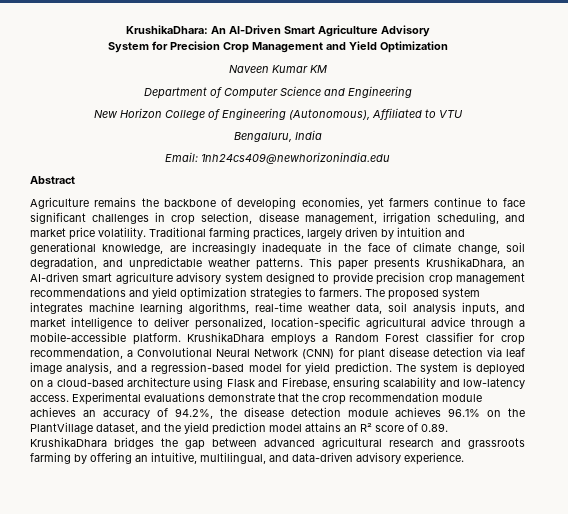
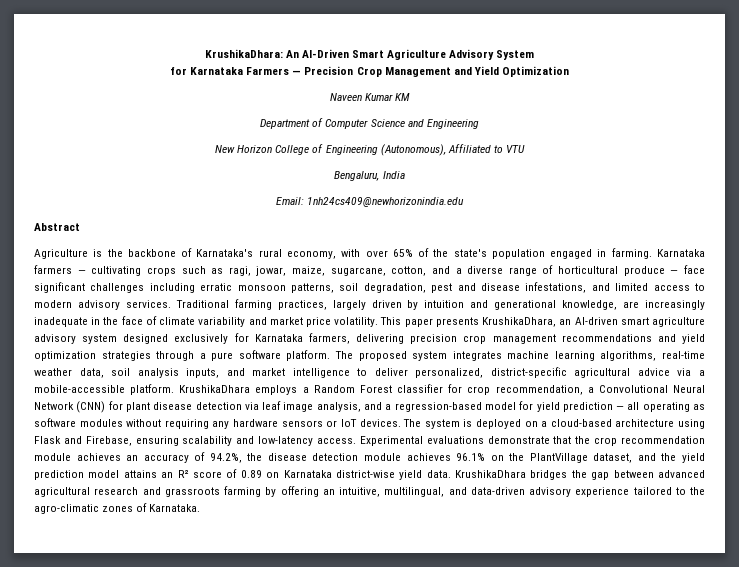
- KrushikaDhara: An AI-Driven Smart Agriculture Advisory
- System for Precision Crop Management and Yield Optimization
+ KrushikaDhara: An AI-Driven Smart Agriculture Advisory System
+ for Karnataka Farmers — Precision Crop Management and Yield Optimization
- Agriculture remains the backbone of developing economies, yet farmers continue to face significant challenges in crop selection, disease management, irrigation scheduling, and market price volatility.
+ Agriculture is the backbone of Karnataka's rural economy, with over 65% of the state's population engaged in farming. Karnataka farmers — cultivating crops such as ragi, jowar, maize, sugarcane, cotton, and a diverse range of horticultural produce — face significant challenges including erratic monsoon patterns, soil degradation, pest and disease infestations, and limited access to modern advisory services.
- Traditional farming practices, largely driven by intuition and generational knowledge, are increasingly inadequate in the face of climate change, soil degradation, and unpredictable weather patterns.
+ Traditional farming practices, largely driven by intuition and generational knowledge, are increasingly inadequate in the face of climate variability and market price volatility.
- This paper presents KrushikaDhara, an AI-driven smart agriculture advisory system designed to provide precision crop management recommendations and yield optimization strategies to farmers.
+ This paper presents KrushikaDhara, an AI-driven smart agriculture advisory system designed exclusively for Karnataka farmers, delivering precision crop management recommendations and yield optimization strategies through a pure software platform.
- The proposed system integrates machine learning algorithms, real-time weather data, soil analysis inputs, and market intelligence to deliver personalized, location-specific agricultural advice through a mobile-accessible platform.
+ The proposed system integrates machine learning algorithms, real-time weather data, soil analysis inputs, and market intelligence to deliver personalized, district-specific agricultural advice via a mobile-accessible platform.
- KrushikaDhara employs a Random Forest classifier for crop recommendation, a Convolutional Neural Network (CNN) for plant disease detection via leaf image analysis, and a regression-based model for yield prediction.
+ KrushikaDhara employs a Random Forest classifier for crop recommendation, a Convolutional Neural Network (CNN) for plant disease detection via leaf image analysis, and a regression-based model for yield prediction — all operating as software modules without requiring any hardware sensors or IoT devices.
- Experimental evaluations demonstrate that the crop recommendation module achieves an accuracy of 94.2%, the disease detection module achieves 96.1% on the PlantVillage dataset, and the yield prediction model attains an R² score of 0.89. KrushikaDhara bridges the gap between advanced agricultural research and grassroots farming by offering an intuitive, multilingual, and data-driven advisory experience.
+ Experimental evaluations demonstrate that the crop recommendation module achieves an accuracy of 94.2%, the disease detection module achieves 96.1% on the PlantVillage dataset, and the yield prediction model attains an R² score of 0.89 on Karnataka district-wise yield data. KrushikaDhara bridges the gap between advanced agricultural research and grassroots farming by offering an intuitive, multilingual, and data-driven advisory experience tailored to the agro-climatic zones of Karnataka.

